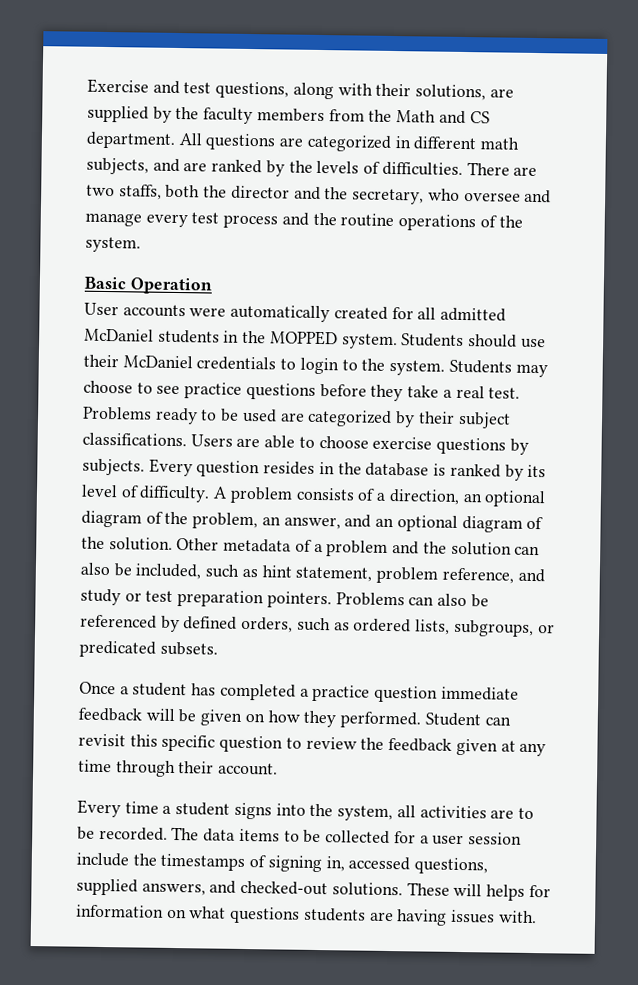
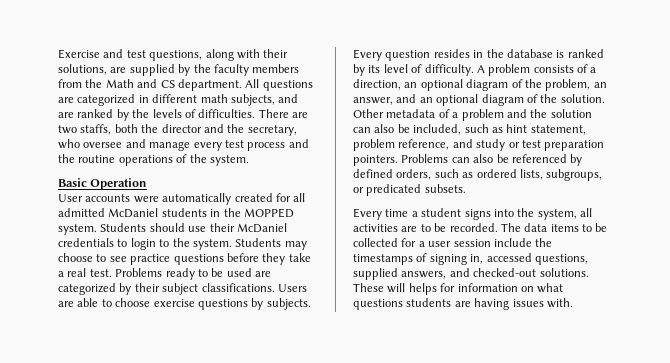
- Once a student has completed a practice question immediate feedback will be given on how they performed. Student can revisit this specific question to review the feedback given at any time through their account.

